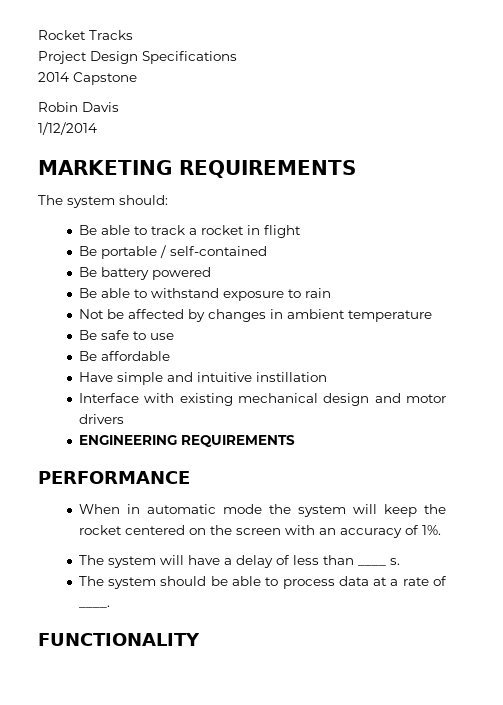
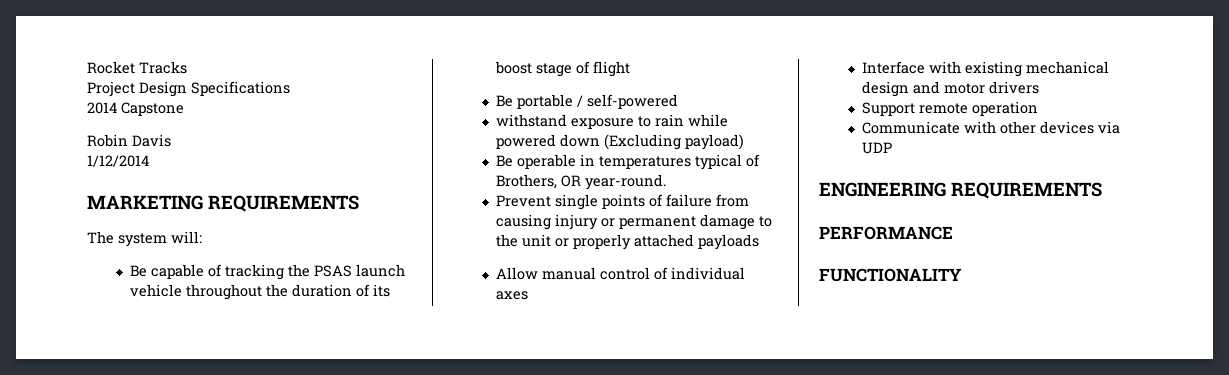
- The system should:
- Be able to track a rocket in flight
- Be portable / self-contained
- Be battery powered
- Be able to withstand exposure to rain
- Not be affected by changes in ambient temperature
- Be safe to use
- Be affordable
- Have simple and intuitive instillation
+ The system will:
+ Be capable of tracking the PSAS launch vehicle throughout the duration of its boost stage of flight
+ Be portable / self-powered
+ withstand exposure to rain while powered down (Excluding payload)
+ Be operable in temperatures typical of Brothers, OR year-round.
+ Prevent single points of failure from causing injury or permanent damage to the unit or properly attached payloads
+ Allow manual control of individual axes
+ Support remote operation
+ Communicate with other devices via UDP
  ENGINEERING REQUIREMENTS
  PERFORMANCE
- When in automatic mode the system will keep the rocket centered on the screen with an accuracy of 1%.
- The system will have a delay of less than ____ s.
- The system should be able to process data at a rate of ____.

